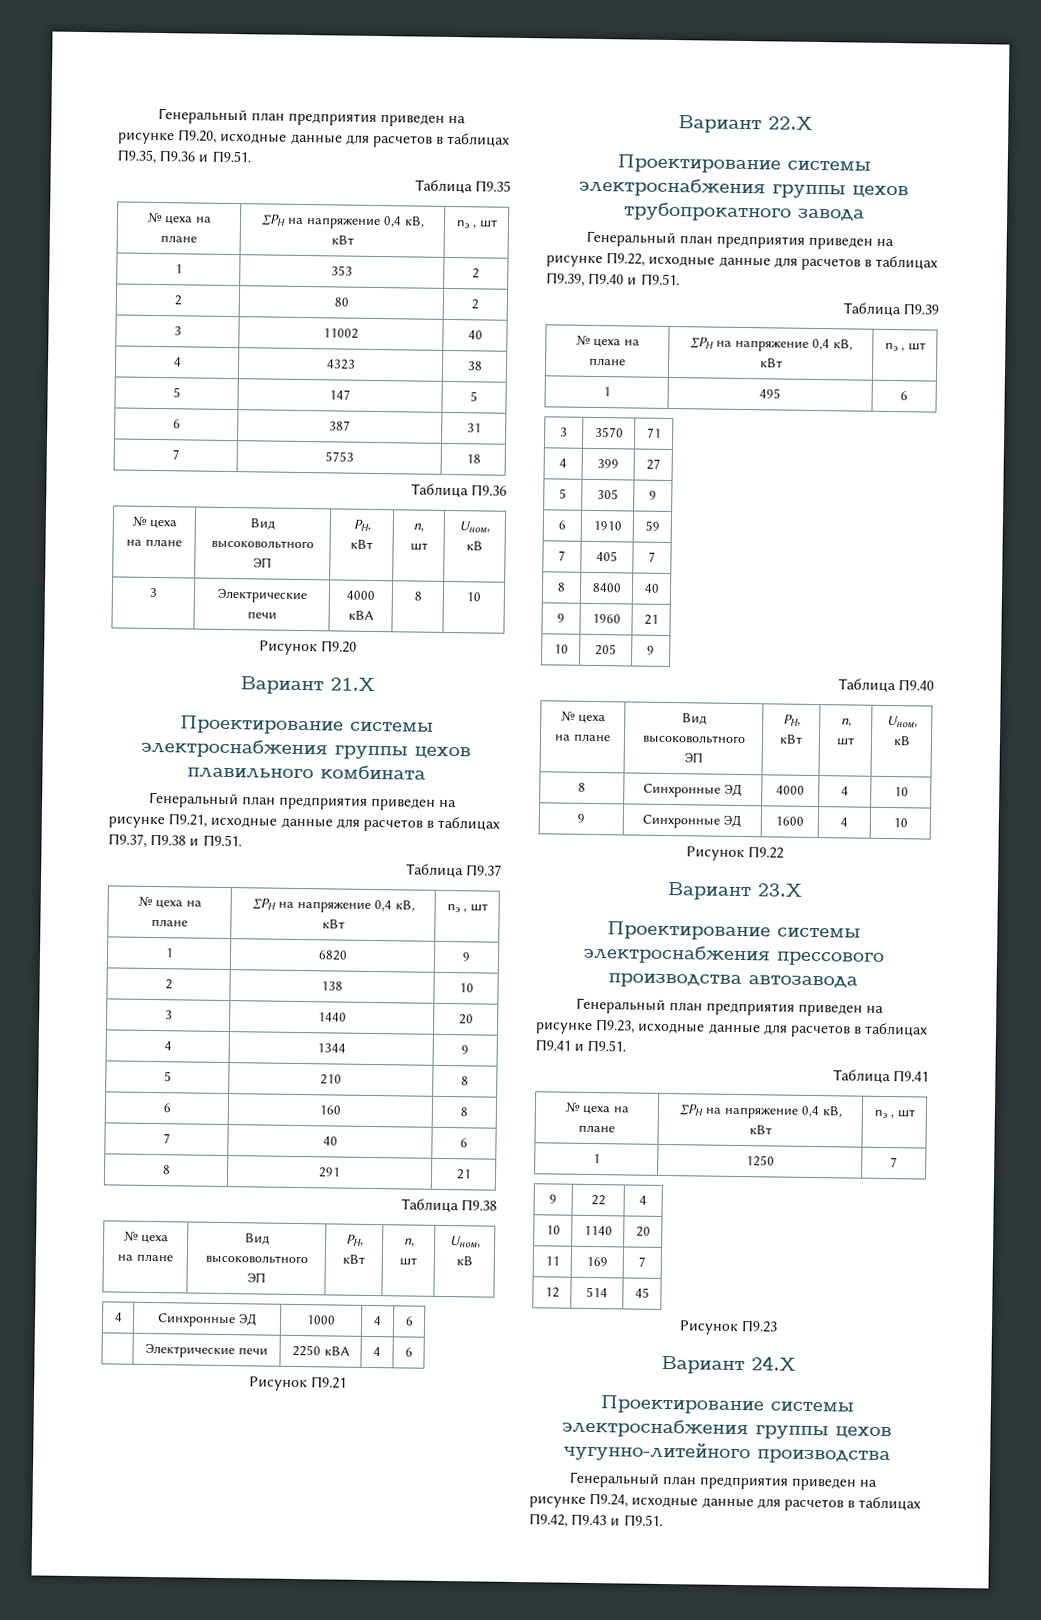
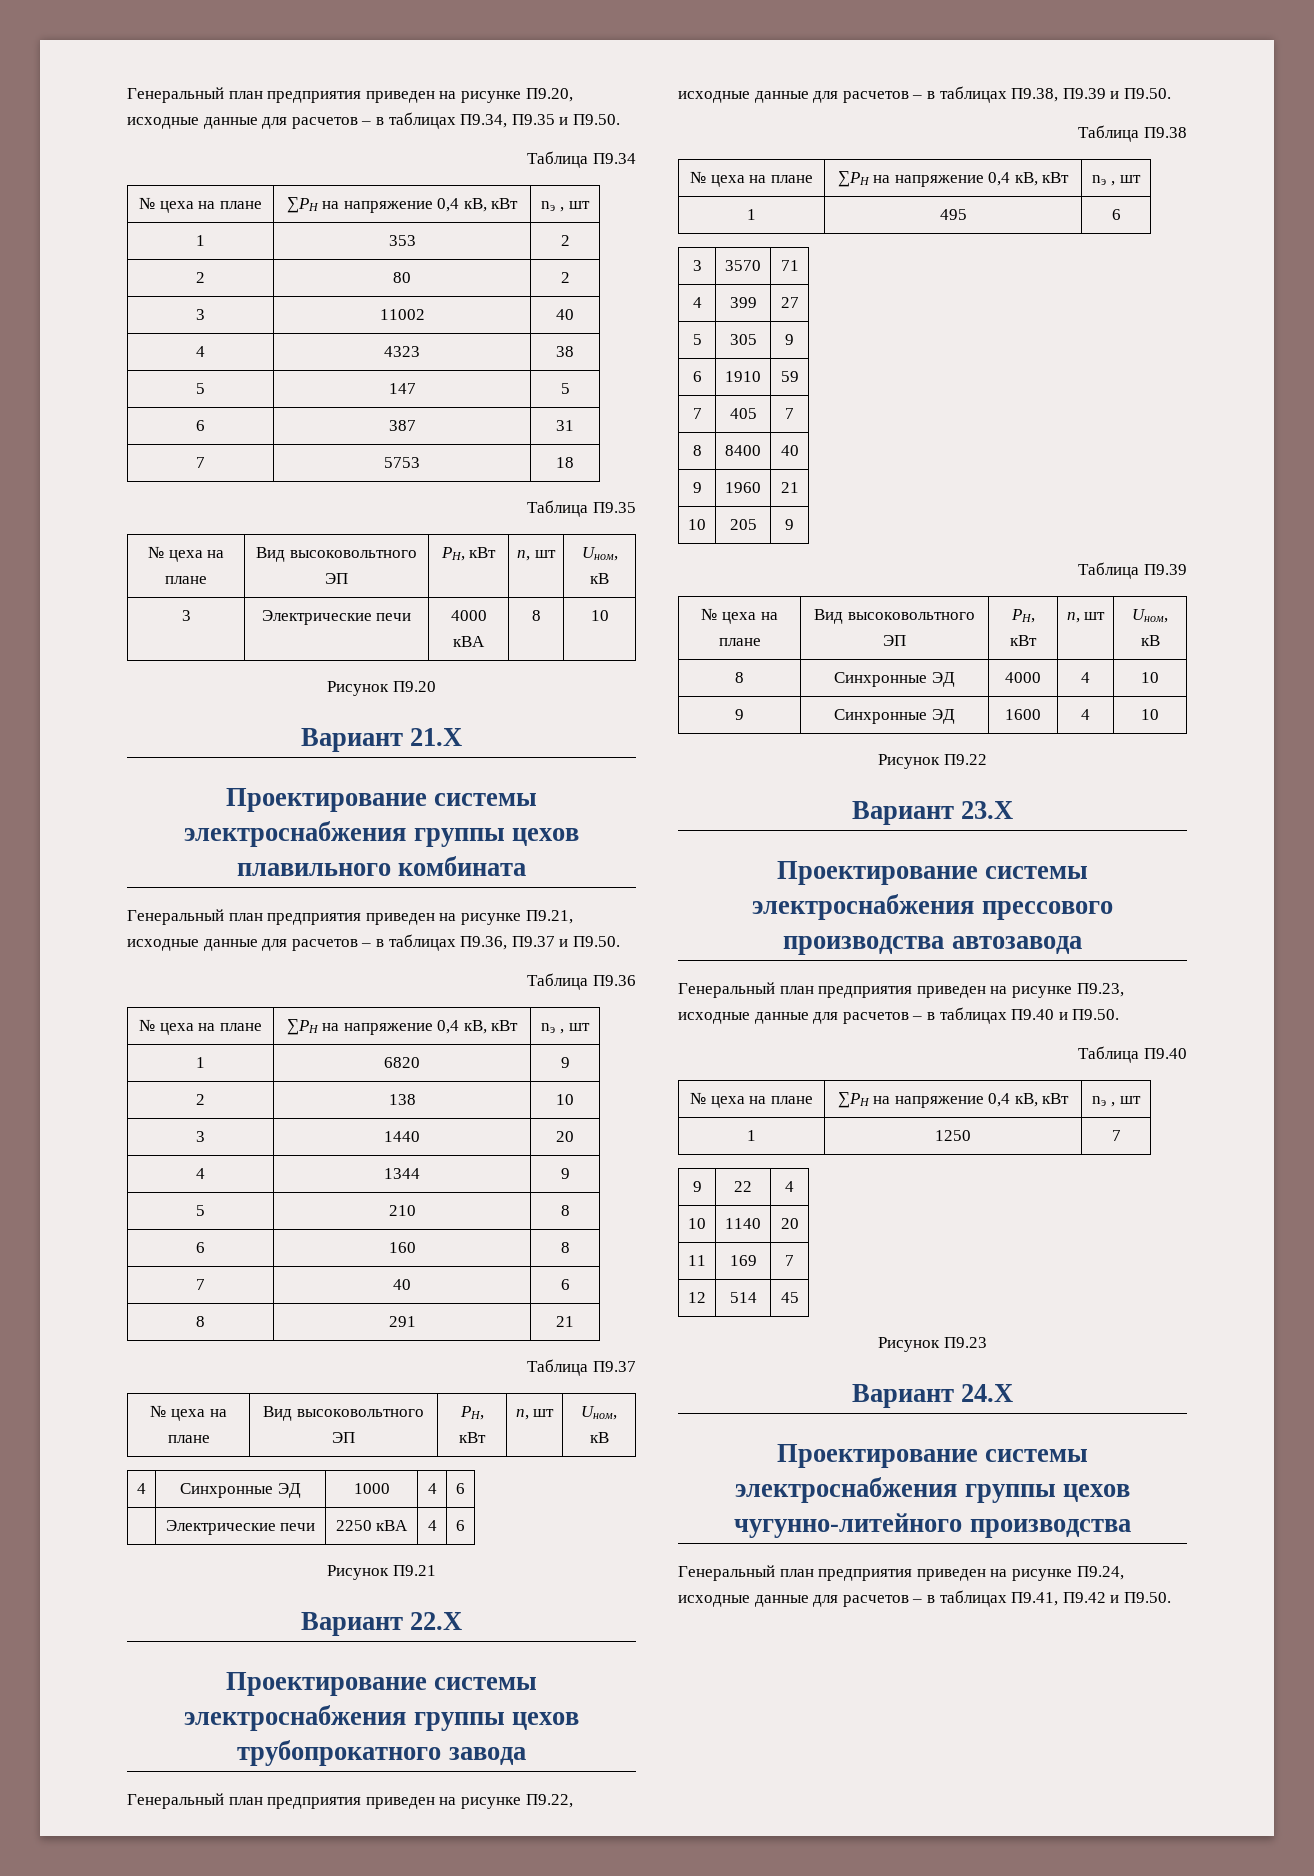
- Генеральный план предприятия приведен на рисунке П9.20, исходные данные для расчетов в таблицах П9.35, П9.36 и П9.51.
- Таблица П9.35
+ Генеральный план предприятия приведен на рисунке П9.20, исходные данные для расчетов – в таблицах П9.34, П9.35 и П9.50.
+ Таблица П9.34
- Таблица П9.36
+ Таблица П9.35
- Генеральный план предприятия приведен на рисунке П9.21, исходные данные для расчетов в таблицах П9.37, П9.38 и П9.51.
- Таблица П9.37
+ Генеральный план предприятия приведен на рисунке П9.21, исходные данные для расчетов – в таблицах П9.36, П9.37 и П9.50.
+ Таблица П9.36
- Таблица П9.38
+ Таблица П9.37
- Генеральный план предприятия приведен на рисунке П9.22, исходные данные для расчетов в таблицах П9.39, П9.40 и П9.51.
- Таблица П9.39
+ Генеральный план предприятия приведен на рисунке П9.22, исходные данные для расчетов – в таблицах П9.38, П9.39 и П9.50.
+ Таблица П9.38
- Таблица П9.40
+ Таблица П9.39
- Генеральный план предприятия приведен на рисунке П9.23, исходные данные для расчетов в таблицах П9.41 и П9.51.
- Таблица П9.41
+ Генеральный план предприятия приведен на рисунке П9.23, исходные данные для расчетов – в таблицах П9.40 и П9.50.
+ Таблица П9.40
- Генеральный план предприятия приведен на рисунке П9.24, исходные данные для расчетов в таблицах П9.42, П9.43 и П9.51.
+ Генеральный план предприятия приведен на рисунке П9.24, исходные данные для расчетов – в таблицах П9.41, П9.42 и П9.50.

